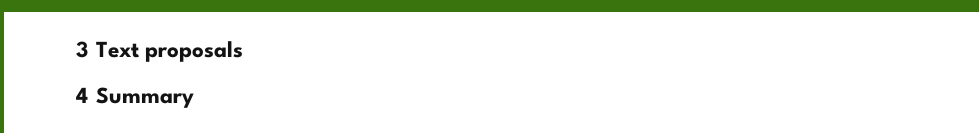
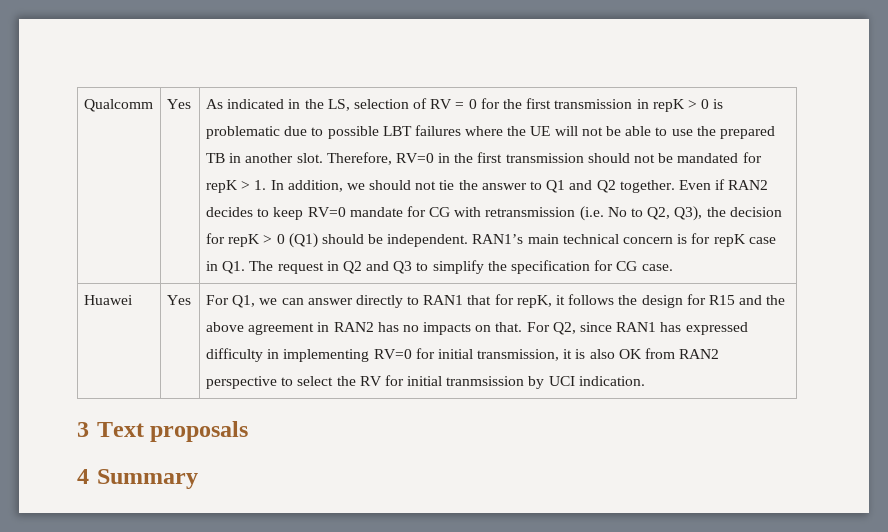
+ Qualcomm | Yes | As indicated in the LS, selection of RV = 0 for the first transmission in repK > 0 is problematic due to possible LBT failures where the UE will not be able to use the prepared TB in another slot. Therefore, RV=0 in the first transmission should not be mandated for repK > 1. In addition, we should not tie the answer to Q1 and Q2 together. Even if RAN2 decides to keep RV=0 mandate for CG with retransmission (i.e. No to Q2, Q3), the decision for repK > 0 (Q1) should be independent. RAN1’s main technical concern is for repK case in Q1. The request in Q2 and Q3 to simplify the specification for CG case.
+ Huawei | Yes | For Q1, we can answer directly to RAN1 that for repK, it follows the design for R15 and the above agreement in RAN2 has no impacts on that. For Q2, since RAN1 has expressed difficulty in implementing RV=0 for initial transmission, it is also OK from RAN2 perspective to select the RV for initial tranmsission by UCI indication.

